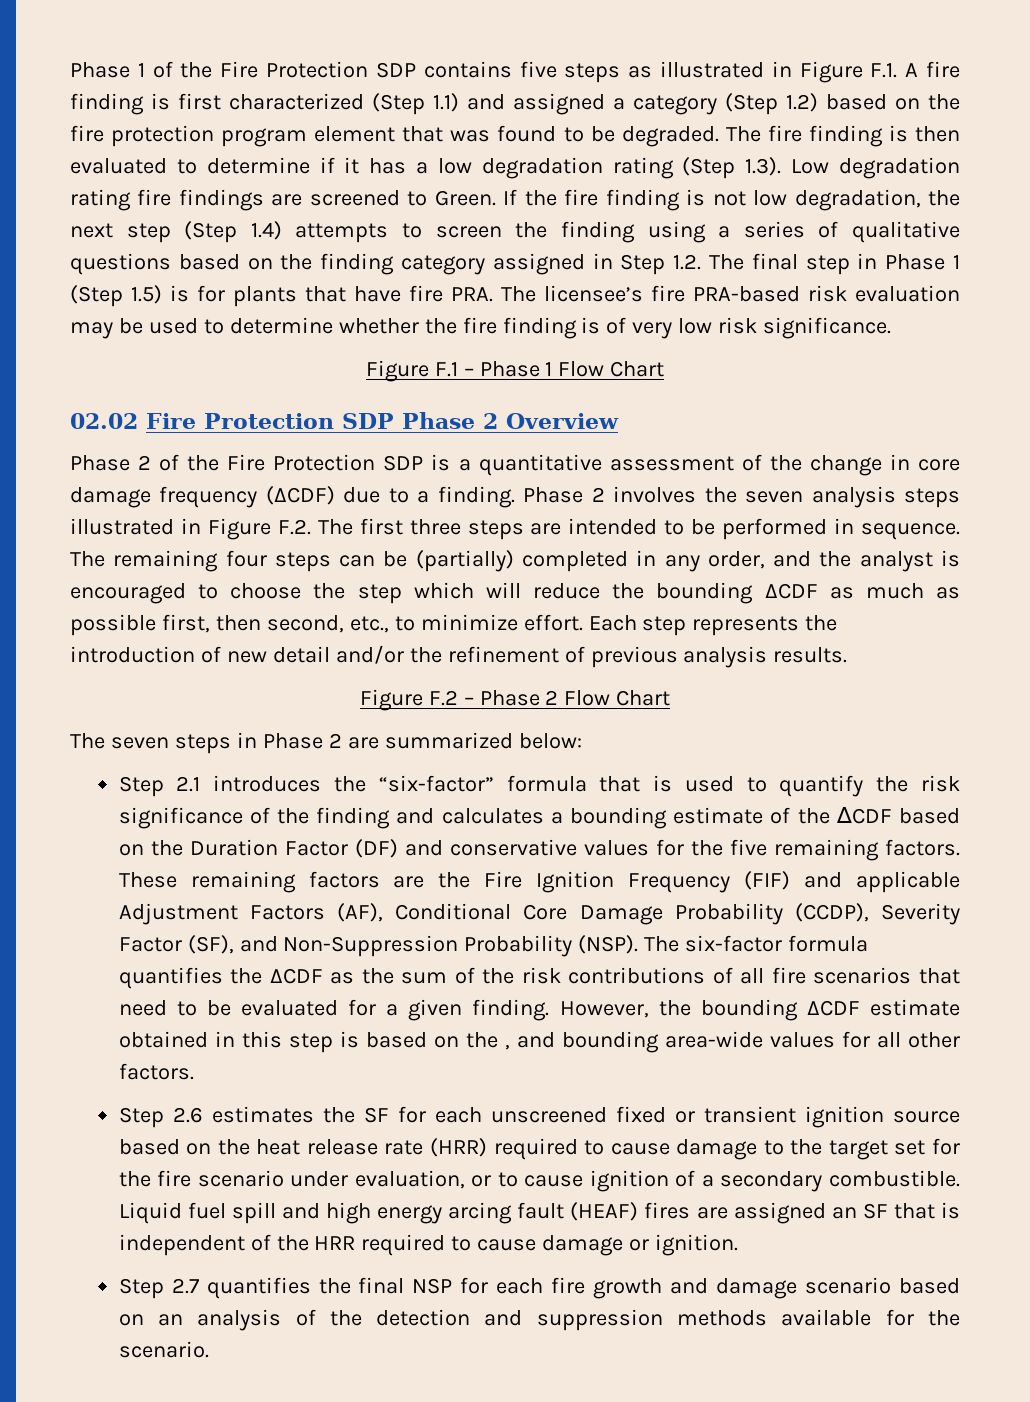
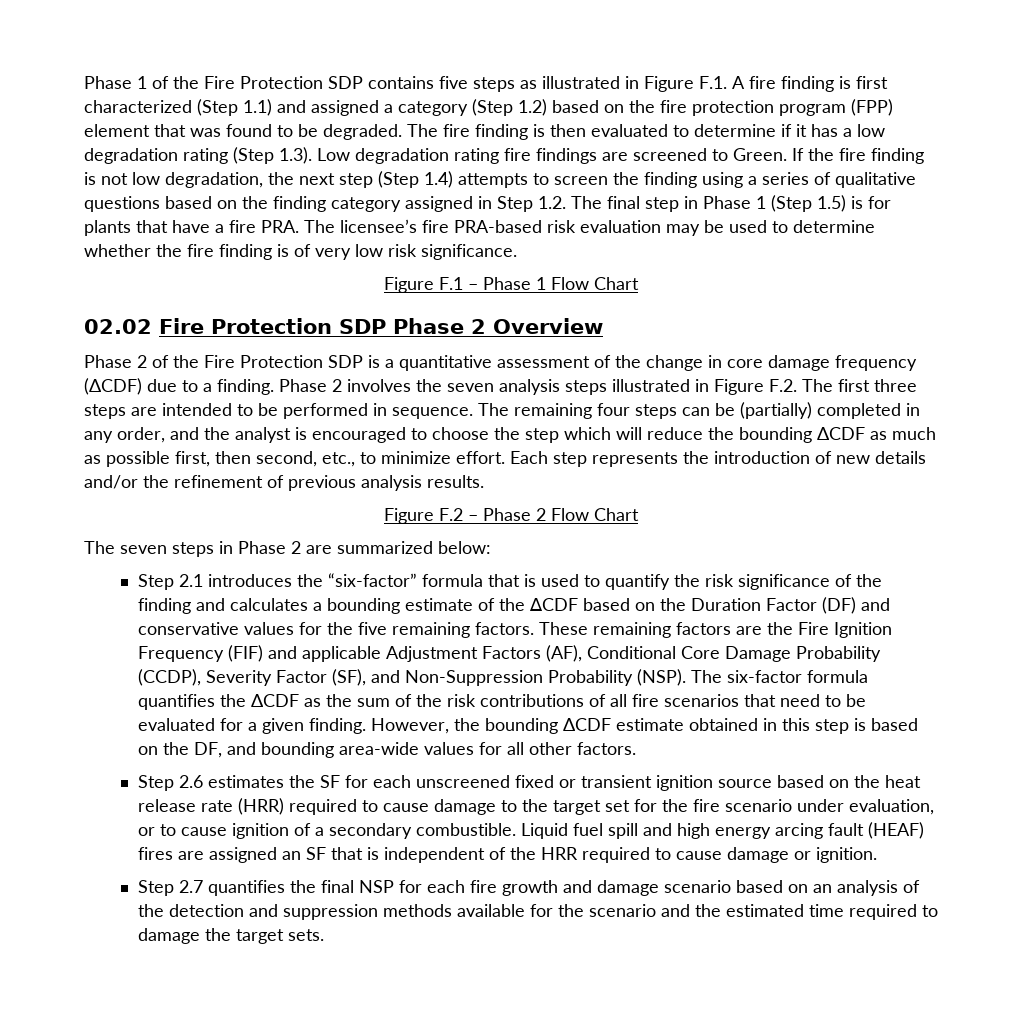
- Phase 1 of the Fire Protection SDP contains five steps as illustrated in Figure F.1. A fire finding is first characterized (Step 1.1) and assigned a category (Step 1.2) based on the fire protection program element that was found to be degraded.
+ Phase 1 of the Fire Protection SDP contains five steps as illustrated in Figure F.1. A fire finding is first characterized (Step 1.1) and assigned a category (Step 1.2) based on the fire protection program (FPP) element that was found to be degraded.
- If the fire finding is not low degradation, the next step (Step 1.4) attempts to screen the finding using a series of qualitative questions based on the finding category assigned in Step 1.2. The final step in Phase 1 (Step 1.5) is for plants that have fire PRA. The licensee’s fire PRA-based risk evaluation may be used to determine whether the fire finding is of very low risk significance.
+ If the fire finding is not low degradation, the next step (Step 1.4) attempts to screen the finding using a series of qualitative questions based on the finding category assigned in Step 1.2. The final step in Phase 1 (Step 1.5) is for plants that have a fire PRA. The licensee’s fire PRA-based risk evaluation may be used to determine whether the fire finding is of very low risk significance.
- Each step represents the introduction of new detail and/or the refinement of previous analysis results.
+ Each step represents the introduction of new details and/or the refinement of previous analysis results.
- However, the bounding ΔCDF estimate obtained in this step is based on the , and bounding area-wide values for all other factors.
+ However, the bounding ΔCDF estimate obtained in this step is based on the DF, and bounding area-wide values for all other factors.
- Step 2.7 quantifies the final NSP for each fire growth and damage scenario based on an analysis of the detection and suppression methods available for the scenario.
+ Step 2.7 quantifies the final NSP for each fire growth and damage scenario based on an analysis of the detection and suppression methods available for the scenario and the estimated time required to damage the target sets.

